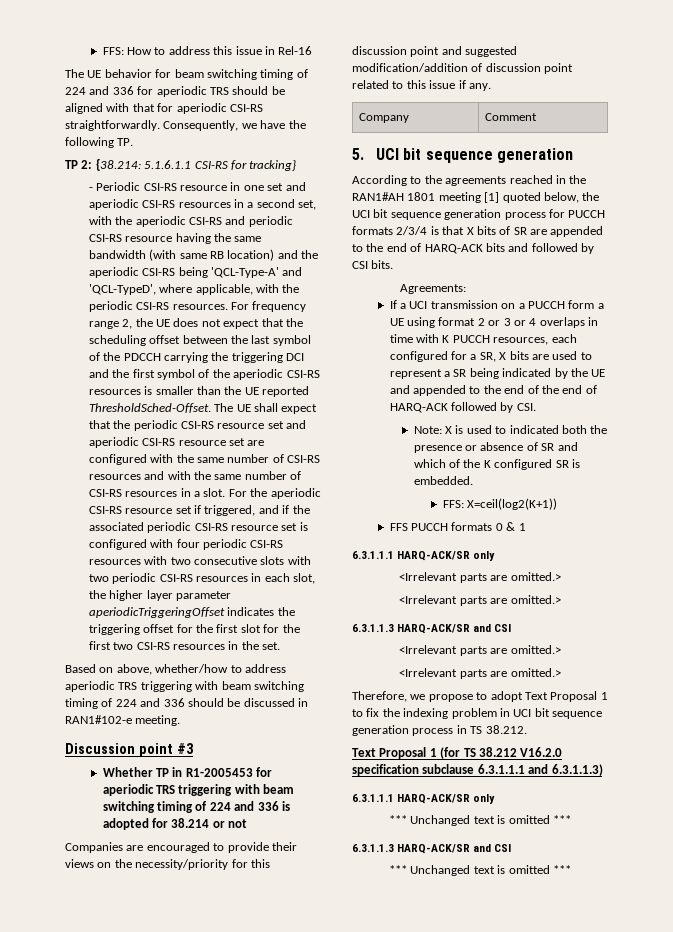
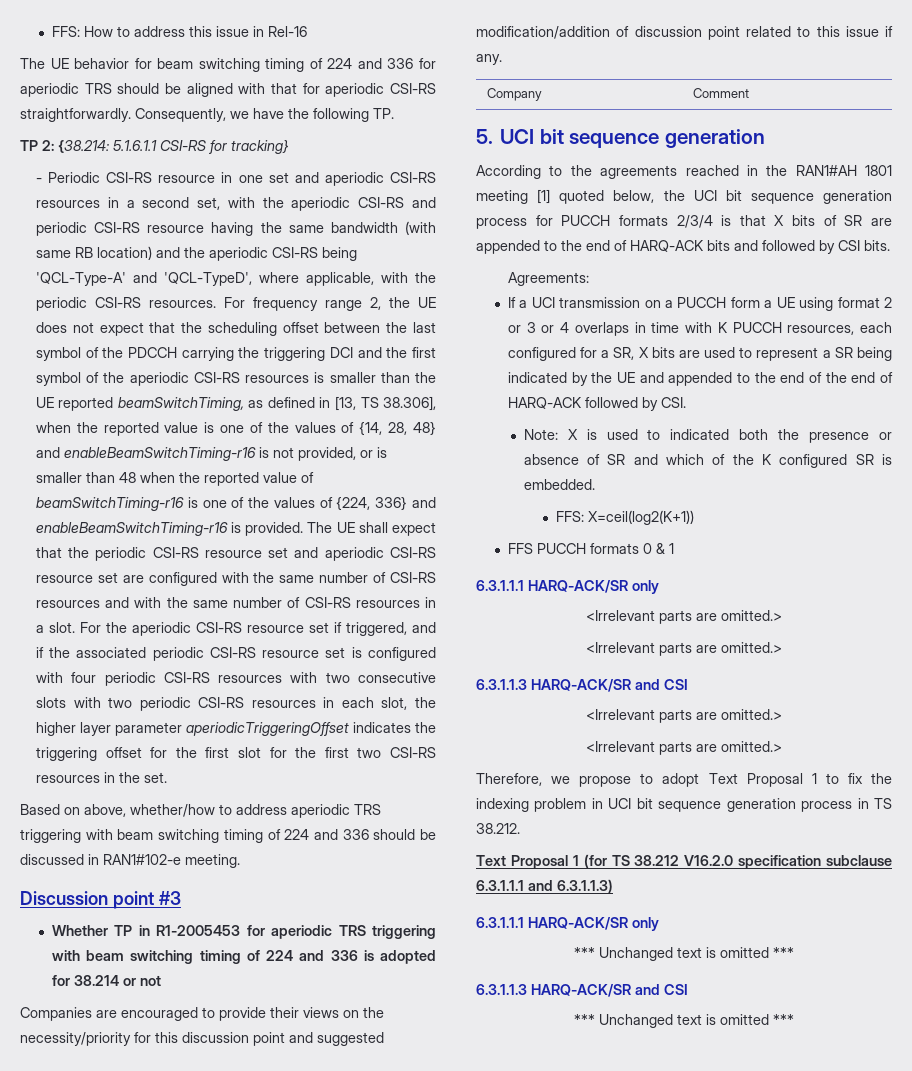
- For frequency range 2, the UE does not expect that the scheduling offset between the last symbol of the PDCCH carrying the triggering DCI and the first symbol of the aperiodic CSI-RS resources is smaller than the UE reported ThresholdSched-Offset.
+ For frequency range 2, the UE does not expect that the scheduling offset between the last symbol of the PDCCH carrying the triggering DCI and the first symbol of the aperiodic CSI-RS resources is smaller than the UE reported beamSwitchTiming, as defined in [13, TS 38.306], when the reported value is one of the values of {14, 28, 48} and enableBeamSwitchTiming-r16 is not provided, or is smaller than 48 when the reported value of beamSwitchTiming-r16 is one of the values of {224, 336} and enableBeamSwitchTiming-r16 is provided.

